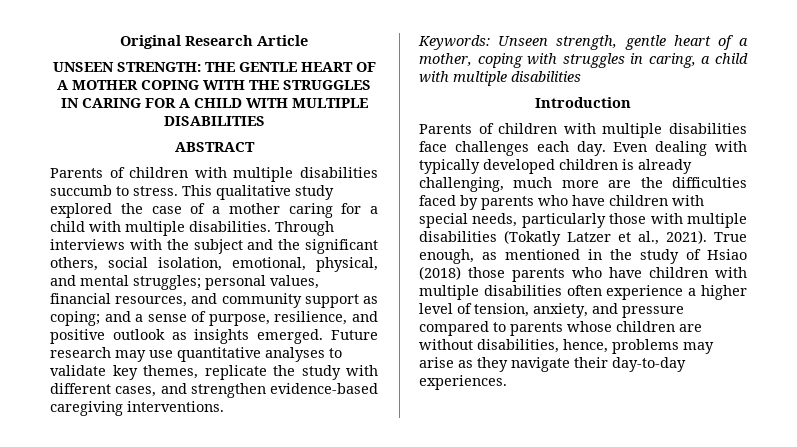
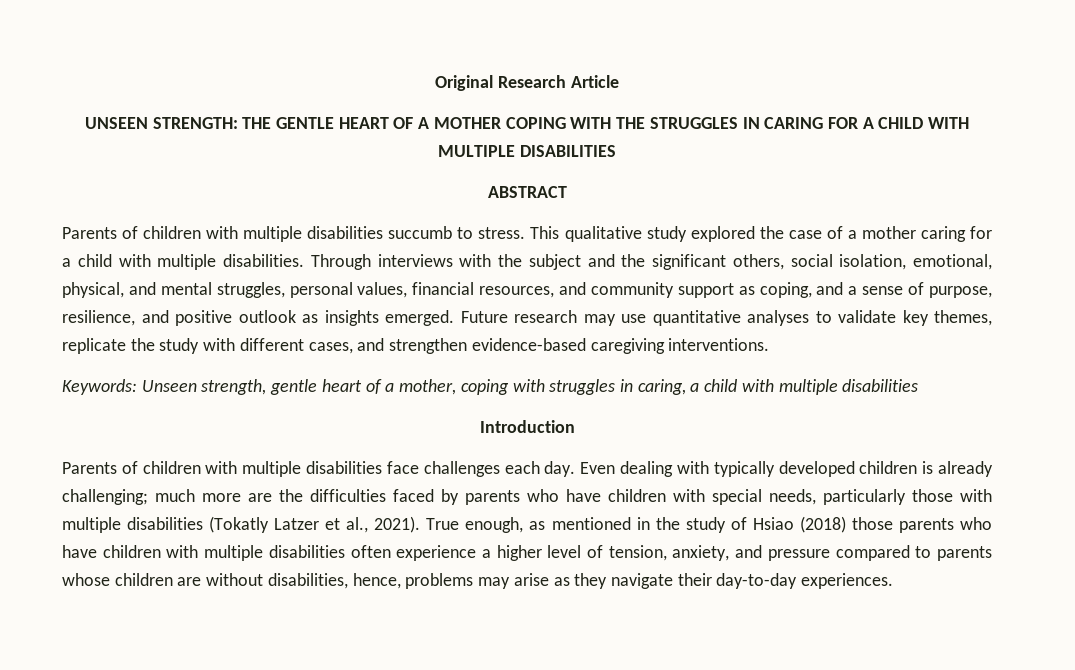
- Through interviews with the subject and the significant others, social isolation, emotional, physical, and mental struggles; personal values, financial resources, and community support as coping; and a sense of purpose, resilience, and positive outlook as insights emerged.
+ Through interviews with the subject and the significant others, social isolation, emotional, physical, and mental struggles, personal values, financial resources, and community support as coping, and a sense of purpose, resilience, and positive outlook as insights emerged.
- Even dealing with typically developed children is already challenging, much more are the difficulties faced by parents who have children with special needs, particularly those with multiple disabilities (Tokatly Latzer et al., 2021).
+ Even dealing with typically developed children is already challenging; much more are the difficulties faced by parents who have children with special needs, particularly those with multiple disabilities (Tokatly Latzer et al., 2021).

